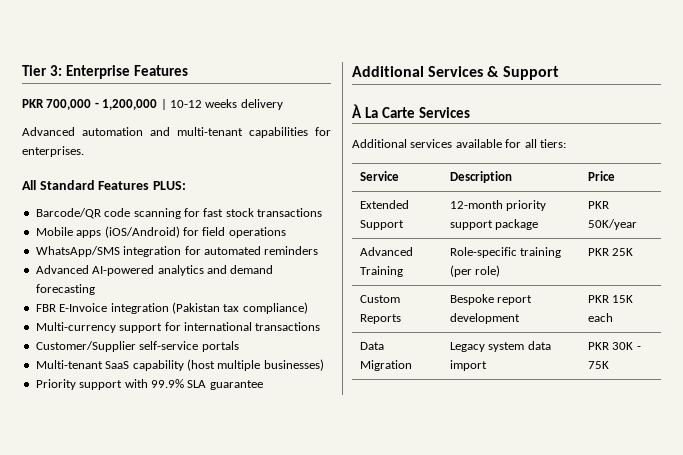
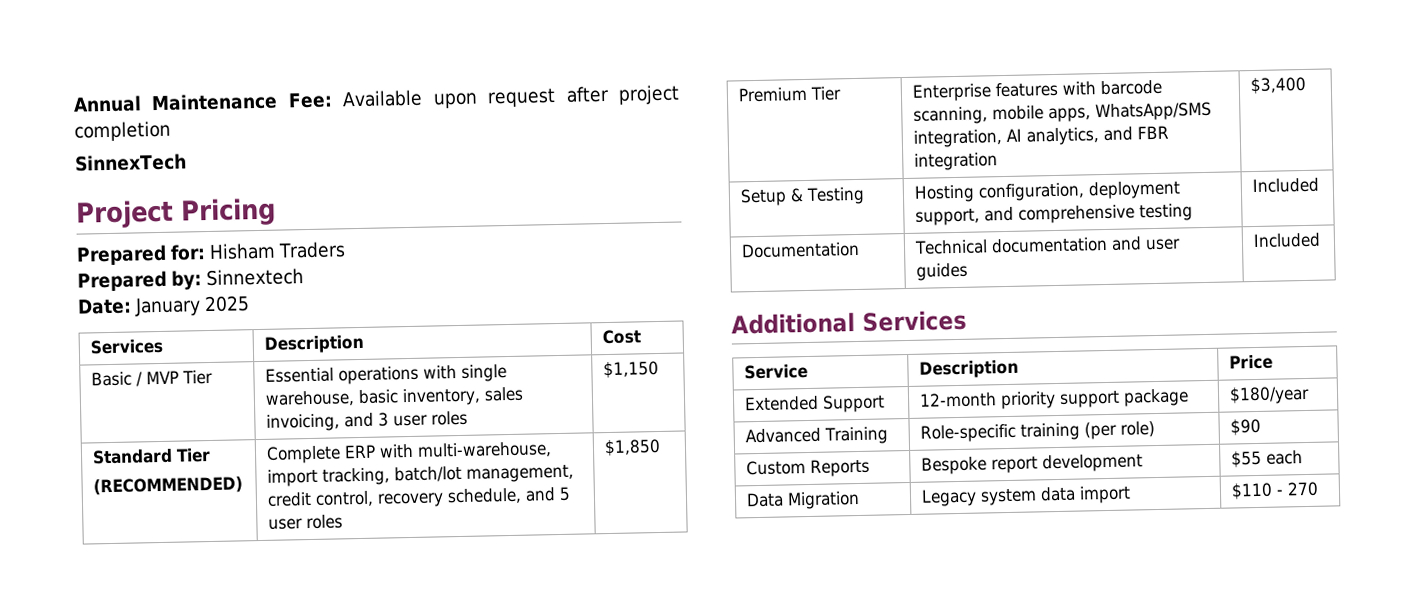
- Tier 3: Enterprise Features
- PKR 700,000 - 1,200,000 | 10-12 weeks delivery
- Advanced automation and multi-tenant capabilities for enterprises.
- All Standard Features PLUS:
- Barcode/QR code scanning for fast stock transactions
- Mobile apps (iOS/Android) for field operations
- WhatsApp/SMS integration for automated reminders
- Advanced AI-powered analytics and demand forecasting
- FBR E-Invoice integration (Pakistan tax compliance)
- Multi-currency support for international transactions
- Customer/Supplier self-service portals
- Multi-tenant SaaS capability (host multiple businesses)
- Priority support with 99.9% SLA guarantee
- Additional Services & Support
- À La Carte Services
- Additional services available for all tiers:
+ Annual Maintenance Fee: Available upon request after project completion
+ SinnexTech
+ Project Pricing
+ Prepared for: Hisham Traders
+ Prepared by: Sinnextech
+ Date: January 2025
+ Services | Description | Cost
+ Basic / MVP Tier | Essential operations with single warehouse, basic inventory, sales invoicing, and 3 user roles | $1,150
+ Standard Tier
+ (RECOMMENDED) | Complete ERP with multi-warehouse, import tracking, batch/lot management, credit control, recovery schedule, and 5 user roles | $1,850
+ Premium Tier | Enterprise features with barcode scanning, mobile apps, WhatsApp/SMS integration, AI analytics, and FBR integration | $3,400
+ Setup & Testing | Hosting configuration, deployment support, and comprehensive testing | Included
+ Documentation | Technical documentation and user guides | Included
+ Additional Services
- Extended Support | 12-month priority support package | PKR 50K/year
+ Extended Support | 12-month priority support package | $180/year
- Advanced Training | Role-specific training (per role) | PKR 25K
+ Advanced Training | Role-specific training (per role) | $90
- Custom Reports | Bespoke report development | PKR 15K each
+ Custom Reports | Bespoke report development | $55 each
- Data Migration | Legacy system data import | PKR 30K - 75K
+ Data Migration | Legacy system data import | $110 - 270

